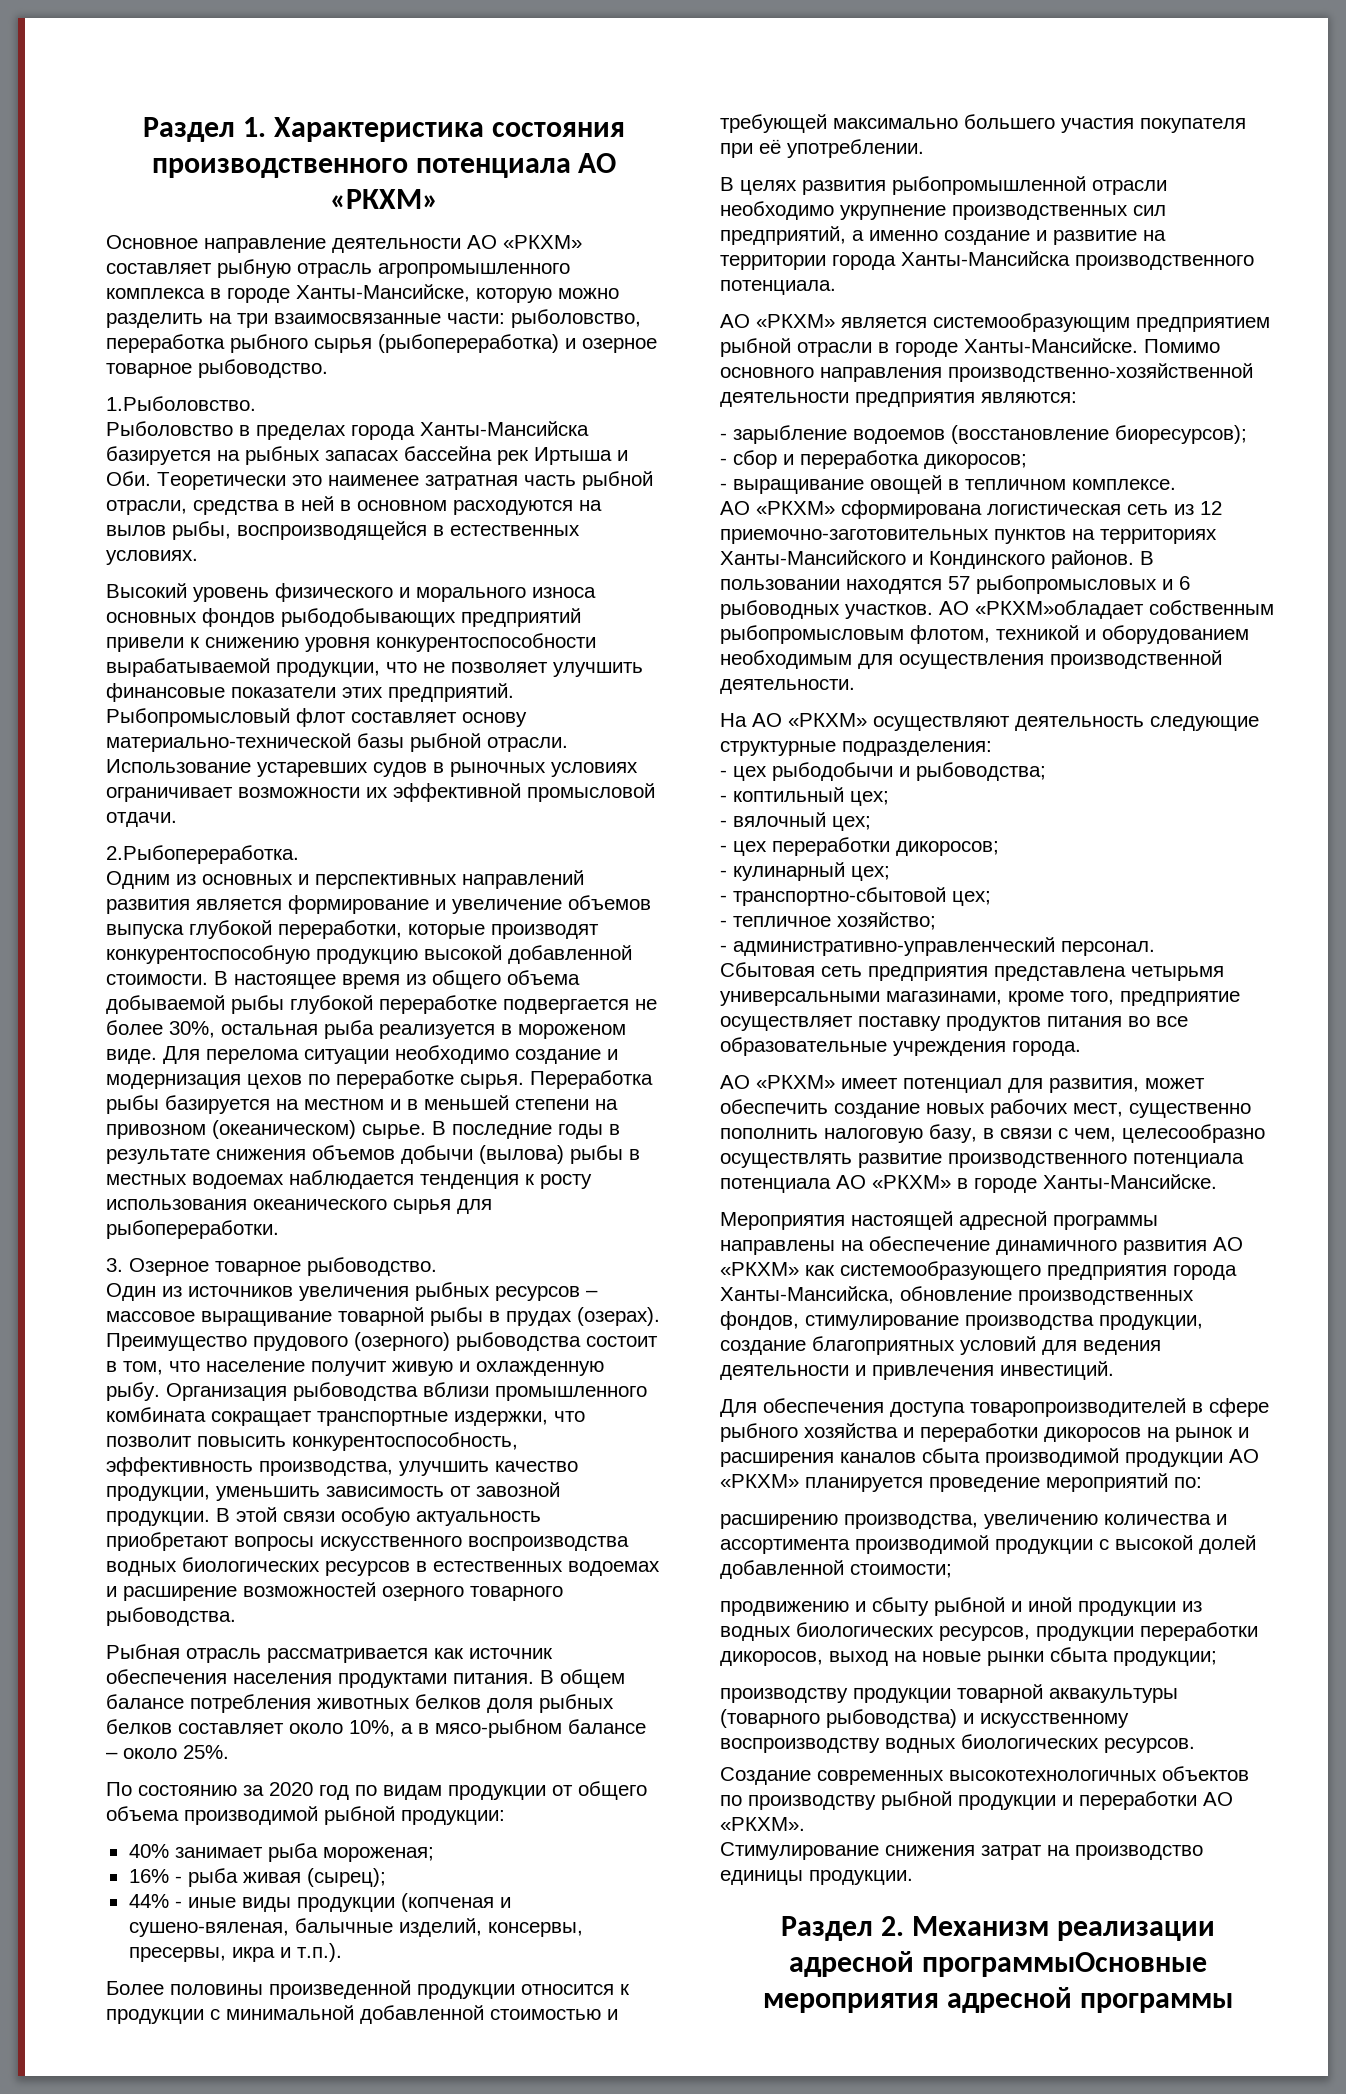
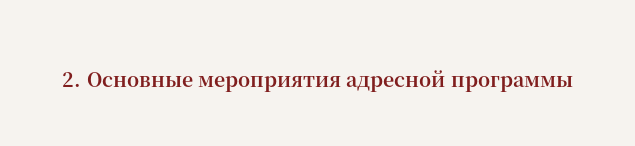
- Раздел 1. Характеристика состояния производственного потенциала АО «РКХМ»
- Основное направление деятельности АО «РКХМ» составляет рыбную отрасль агропромышленного комплекса в городе Ханты-Мансийске, которую можно разделить на три взаимосвязанные части: рыболовство, переработка рыбного сырья (рыбопереработка) и озерное товарное рыбоводство.
- 1.Рыболовство.
- Рыболовство в пределах города Ханты-Мансийска базируется на рыбных запасах бассейна рек Иртыша и Оби. Теоретически это наименее затратная часть рыбной отрасли, средства в ней в основном расходуются на вылов рыбы, воспроизводящейся в естественных условиях.
- Высокий уровень физического и морального износа основных фондов рыбодобывающих предприятий привели к снижению уровня конкурентоспособности вырабатываемой продукции, что не позволяет улучшить финансовые показатели этих предприятий. Рыбопромысловый флот составляет основу материально-технической базы рыбной отрасли. Использование устаревших судов в рыночных условиях ограничивает возможности их эффективной промысловой отдачи.
- 2.Рыбопереработка.
- Одним из основных и перспективных направлений развития является формирование и увеличение объемов выпуска глубокой переработки, которые производят конкурентоспособную продукцию высокой добавленной стоимости. В настоящее время из общего объема добываемой рыбы глубокой переработке подвергается не более 30%, остальная рыба реализуется в мороженом виде. Для перелома ситуации необходимо создание и модернизация цехов по переработке сырья. Переработка рыбы базируется на местном и в меньшей степени на привозном (океаническом) сырье. В последние годы в результате снижения объемов добычи (вылова) рыбы в местных водоемах наблюдается тенденция к росту использования океанического сырья для рыбопереработки.
- 3. Озерное товарное рыбоводство.
- Один из источников увеличения рыбных ресурсов – массовое выращивание товарной рыбы в прудах (озерах). Преимущество прудового (озерного) рыбоводства состоит в том, что население получит живую и охлажденную рыбу. Организация рыбоводства вблизи промышленного комбината сокращает транспортные издержки, что позволит повысить конкурентоспособность, эффективность производства, улучшить качество продукции, уменьшить зависимость от завозной продукции. В этой связи особую актуальность приобретают вопросы искусственного воспроизводства водных биологических ресурсов в естественных водоемах и расширение возможностей озерного товарного рыбоводства.
- Рыбная отрасль рассматривается как источник обеспечения населения продуктами питания. В общем балансе потребления животных белков доля рыбных белков составляет около 10%, а в мясо-рыбном балансе – около 25%.
- По состоянию за 2020 год по видам продукции от общего объема производимой рыбной продукции:
- 40% занимает рыба мороженая;
- 16% - рыба живая (сырец);
- 44% - иные виды продукции (копченая и сушено-вяленая, балычные изделий, консервы, пресервы, икра и т.п.).
- Более половины произведенной продукции относится к продукции с минимальной добавленной стоимостью и требующей максимально большего участия покупателя при её употреблении.
- В целях развития рыбопромышленной отрасли необходимо укрупнение производственных сил предприятий, а именно создание и развитие на территории города Ханты-Мансийска производственного потенциала.
- АО «РКХМ» является системообразующим предприятием рыбной отрасли в городе Ханты-Мансийске. Помимо основного направления производственно-хозяйственной деятельности предприятия являются:
- - зарыбление водоемов (восстановление биоресурсов);
- - сбор и переработка дикоросов;
- - выращивание овощей в тепличном комплексе.
- АО «РКХМ» сформирована логистическая сеть из 12 приемочно-заготовительных пунктов на территориях Ханты-Мансийского и Кондинского районов. В пользовании находятся 57 рыбопромысловых и 6 рыбоводных участков. АО «РКХМ»обладает собственным рыбопромысловым флотом, техникой и оборудованием необходимым для осуществления производственной деятельности.
- На АО «РКХМ» осуществляют деятельность следующие структурные подразделения:
- - цех рыбодобычи и рыбоводства;
- - коптильный цех;
- - вялочный цех;
- - цех переработки дикоросов;
- - кулинарный цех;
- - транспортно-сбытовой цех;
- - тепличное хозяйство;
- - административно-управленческий персонал.
- Сбытовая сеть предприятия представлена четырьмя универсальными магазинами, кроме того, предприятие осуществляет поставку продуктов питания во все образовательные учреждения города.
- АО «РКХМ» имеет потенциал для развития, может обеспечить создание новых рабочих мест, существенно пополнить налоговую базу, в связи с чем, целесообразно осуществлять развитие производственного потенциала потенциала АО «РКХМ» в городе Ханты-Мансийске.
- Мероприятия настоящей адресной программы направлены на обеспечение динамичного развития АО «РКХМ» как системообразующего предприятия города Ханты-Мансийска, обновление производственных фондов, стимулирование производства продукции, создание благоприятных условий для ведения деятельности и привлечения инвестиций.
- Для обеспечения доступа товаропроизводителей в сфере рыбного хозяйства и переработки дикоросов на рынок и расширения каналов сбыта производимой продукции АО «РКХМ» планируется проведение мероприятий по:
- расширению производства, увеличению количества и ассортимента производимой продукции с высокой долей добавленной стоимости;
- продвижению и сбыту рыбной и иной продукции из водных биологических ресурсов, продукции переработки дикоросов, выход на новые рынки сбыта продукции;
- производству продукции товарной аквакультуры (товарного рыбоводства) и искусственному воспроизводству водных биологических ресурсов.
- Создание современных высокотехнологичных объектов по производству рыбной продукции и переработки АО «РКХМ».
- Стимулирование снижения затрат на производство единицы продукции.
- Раздел 2. Механизм реализации адресной программыОсновные мероприятия адресной программы
+ 2. Основные мероприятия адресной программы

